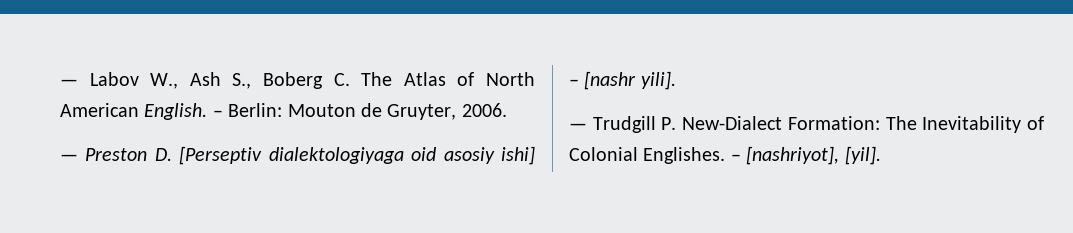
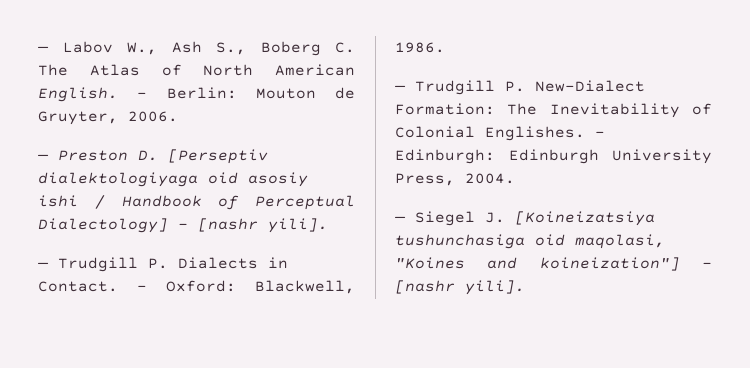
- — Preston D. [Perseptiv dialektologiyaga oid asosiy ishi] – [nashr yili].
+ — Preston D. [Perseptiv dialektologiyaga oid asosiy ishi / Handbook of Perceptual Dialectology] – [nashr yili].
+ — Trudgill P. Dialects in Contact. – Oxford: Blackwell, 1986.
- – [nashriyot], [yil].
+ – Edinburgh: Edinburgh University Press, 2004.
+ — Siegel J. [Koineizatsiya tushunchasiga oid maqolasi, "Koines and koineization"] – [nashr yili].

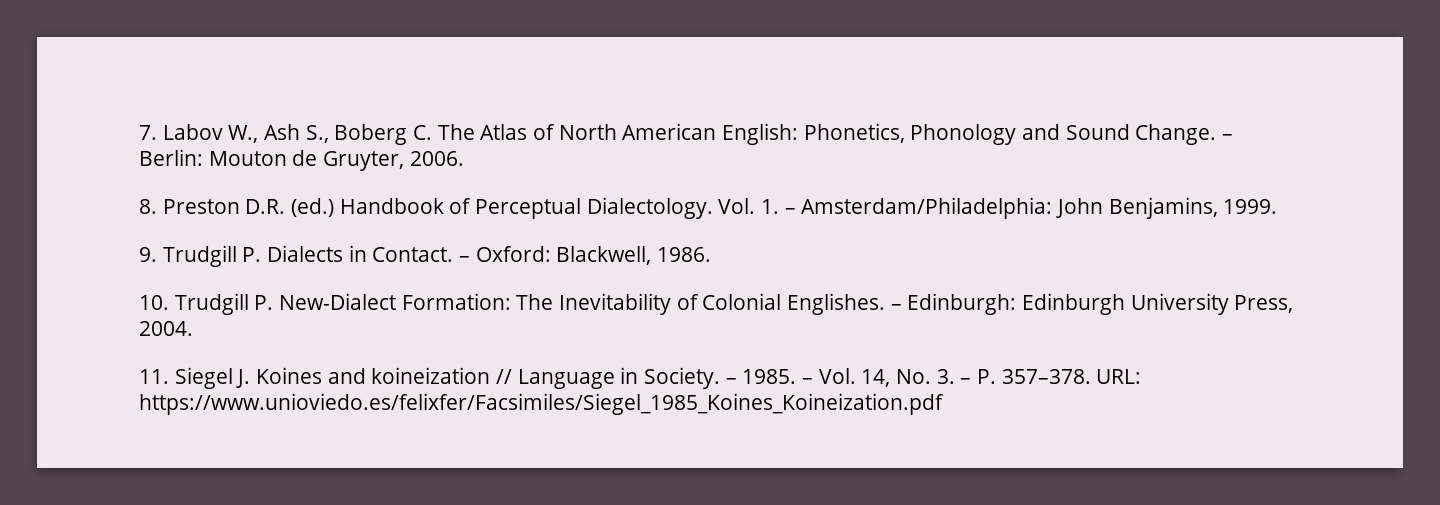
- — Labov W., Ash S., Boberg C. The Atlas of North American English.
+ 7. Labov W., Ash S., Boberg C. The Atlas of North American English: Phonetics, Phonology and Sound Change.
- — Preston D. [Perseptiv dialektologiyaga oid asosiy ishi / Handbook of Perceptual Dialectology] – [nashr yili].
- — Trudgill P. Dialects in Contact.
+ 8. Preston D.R. (ed.) Handbook of Perceptual Dialectology. Vol. 1. – Amsterdam/Philadelphia: John Benjamins, 1999.
+ 9. Trudgill P. Dialects in Contact.
- — Trudgill P. New-Dialect Formation: The Inevitability of Colonial Englishes.
+ 10. Trudgill P. New-Dialect Formation: The Inevitability of Colonial Englishes.
- — Siegel J. [Koineizatsiya tushunchasiga oid maqolasi, "Koines and koineization"] – [nashr yili].
+ 11. Siegel J. Koines and koineization // Language in Society. – 1985. – Vol. 14, No. 3. – P. 357–378. URL: https://www.unioviedo.es/felixfer/Facsimiles/Siegel_1985_Koines_Koineization.pdf

